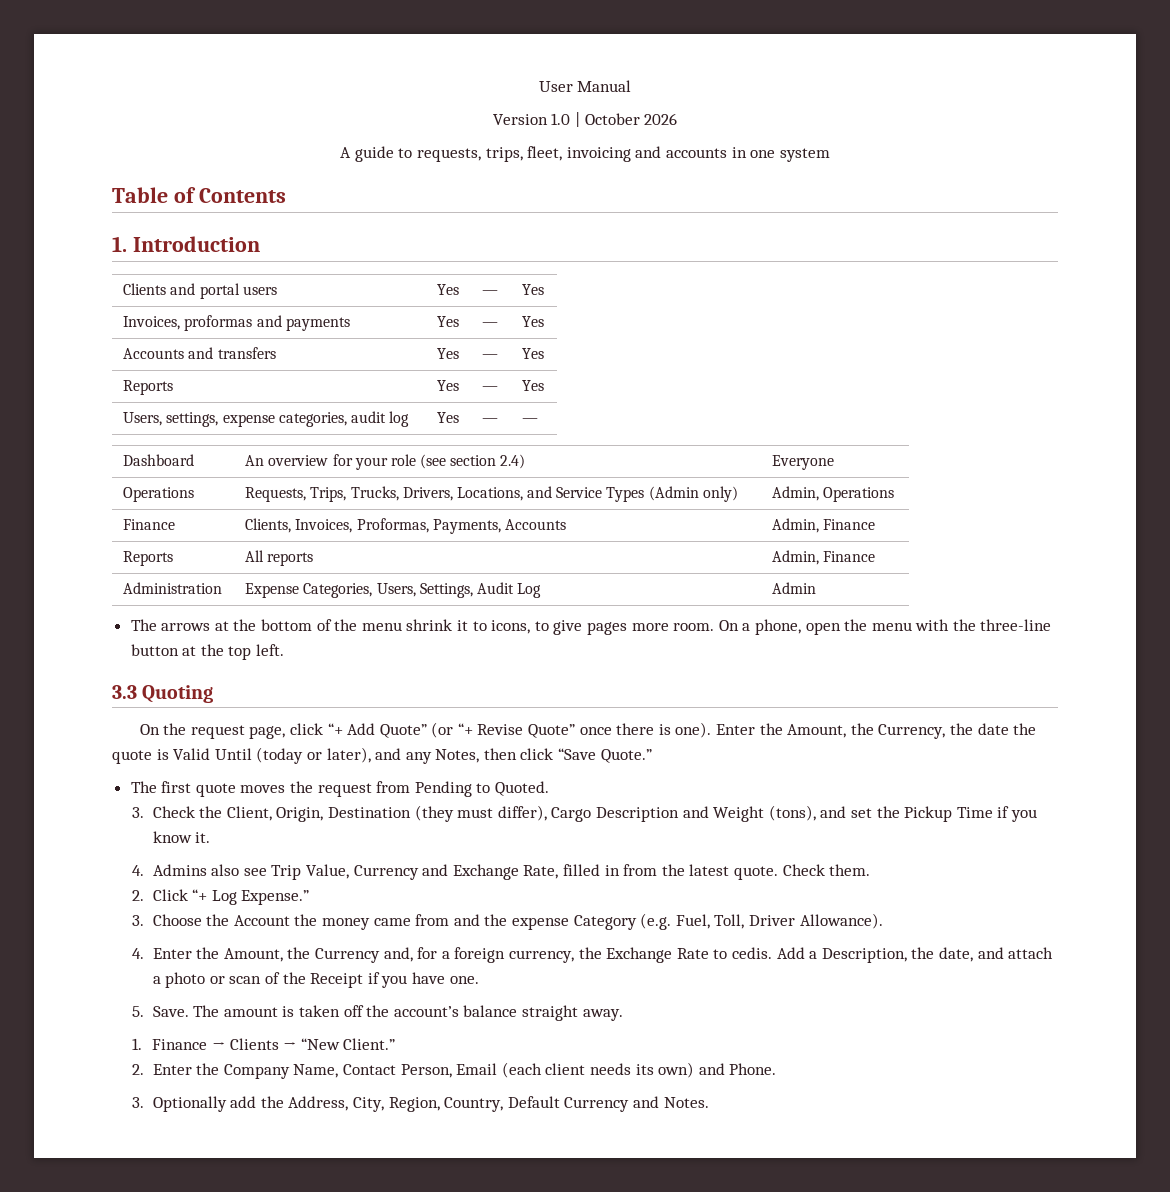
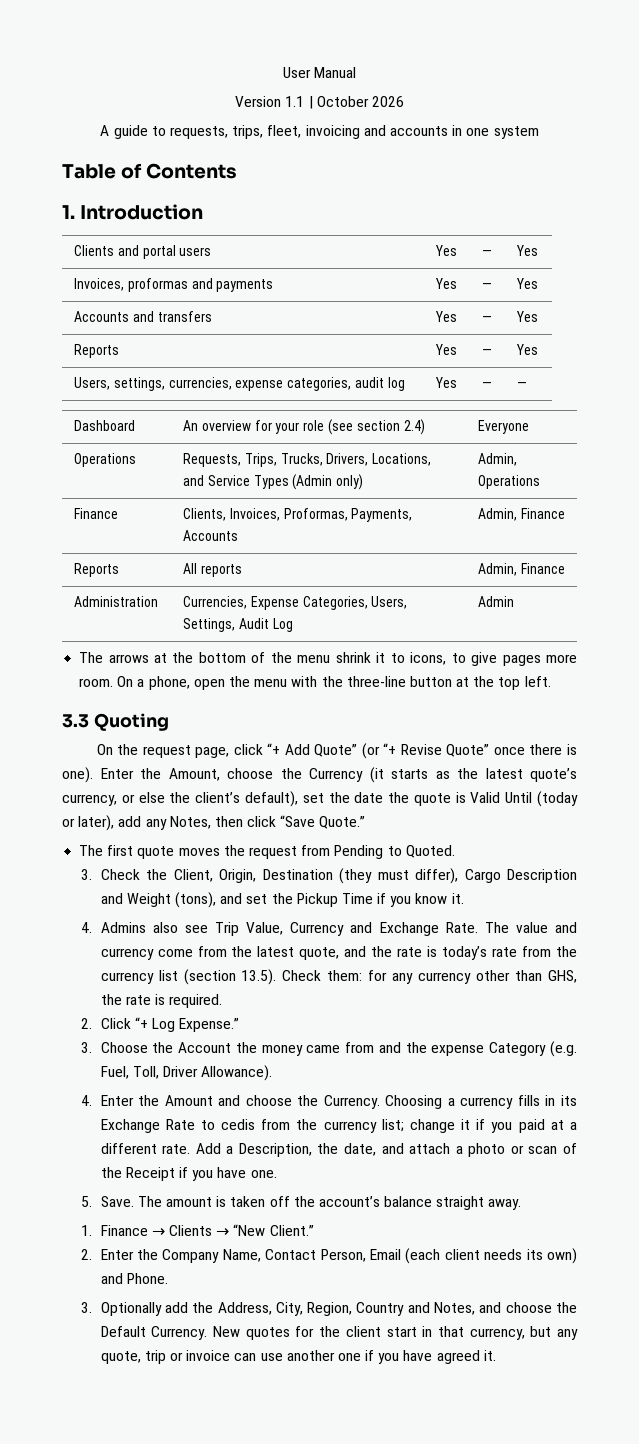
- Version 1.0 | October 2026
+ Version 1.1 | October 2026
- Users, settings, expense categories, audit log | Yes | — | —
+ Users, settings, currencies, expense categories, audit log | Yes | — | —
- Administration | Expense Categories, Users, Settings, Audit Log | Admin
+ Administration | Currencies, Expense Categories, Users, Settings, Audit Log | Admin
- Enter the Amount, the Currency, the date the quote is Valid Until (today or later), and any Notes, then click “Save Quote.”
+ Enter the Amount, choose the Currency (it starts as the latest quote’s currency, or else the client’s default), set the date the quote is Valid Until (today or later), add any Notes, then click “Save Quote.”
- 4. Admins also see Trip Value, Currency and Exchange Rate, filled in from the latest quote. Check them.
+ 4. Admins also see Trip Value, Currency and Exchange Rate. The value and currency come from the latest quote, and the rate is today’s rate from the currency list (section 13.5). Check them: for any currency other than GHS, the rate is required.
- 4. Enter the Amount, the Currency and, for a foreign currency, the Exchange Rate to cedis.
+ 4. Enter the Amount and choose the Currency. Choosing a currency fills in its Exchange Rate to cedis from the currency list; change it if you paid at a different rate.
- 3. Optionally add the Address, City, Region, Country, Default Currency and Notes.
+ 3. Optionally add the Address, City, Region, Country and Notes, and choose the Default Currency. New quotes for the client start in that currency, but any quote, trip or invoice can use another one if you have agreed it.

